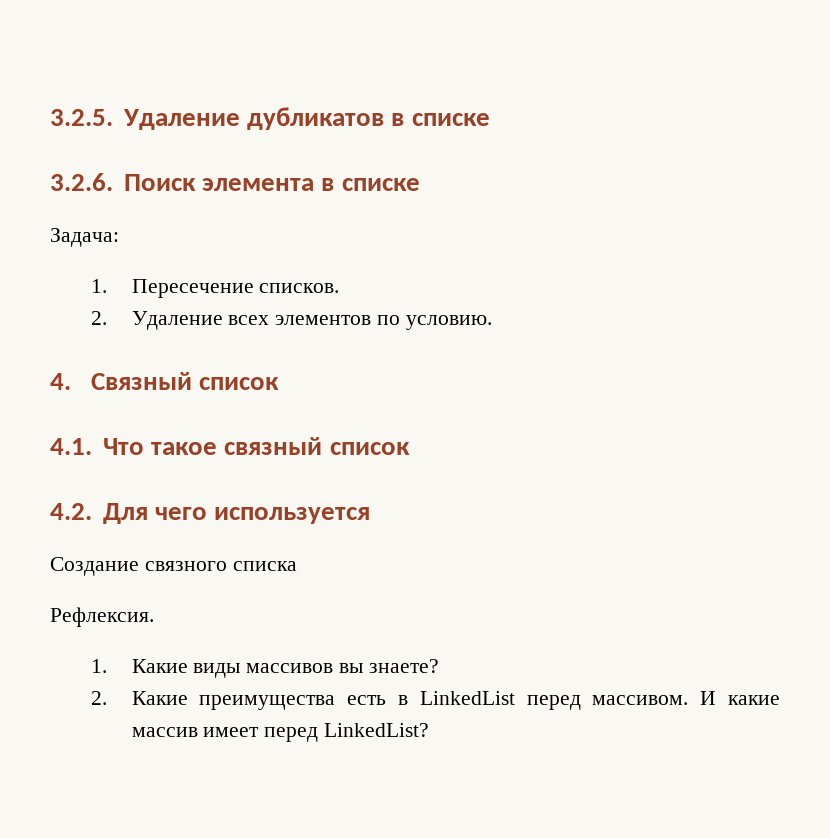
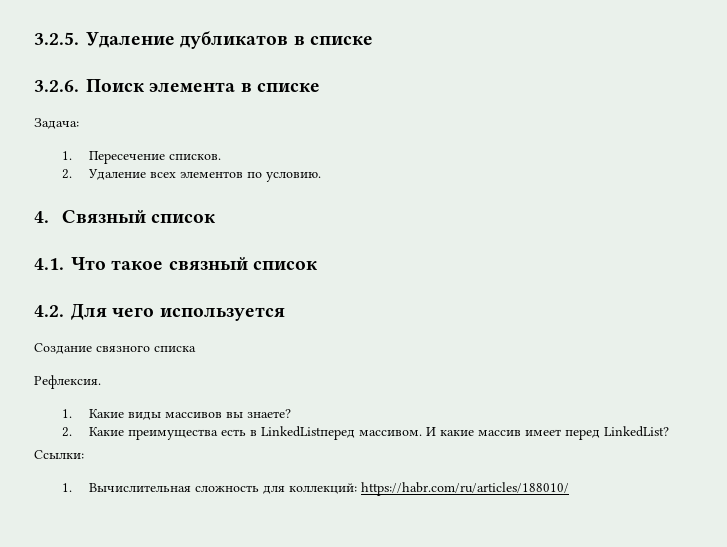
- 2. Какие преимущества есть в LinkedList перед массивом.
+ 2. Какие преимущества есть в LinkedListперед массивом.
+ Ссылки:
+ 1. Вычислительная сложность для коллекций: https://habr.com/ru/articles/188010/

